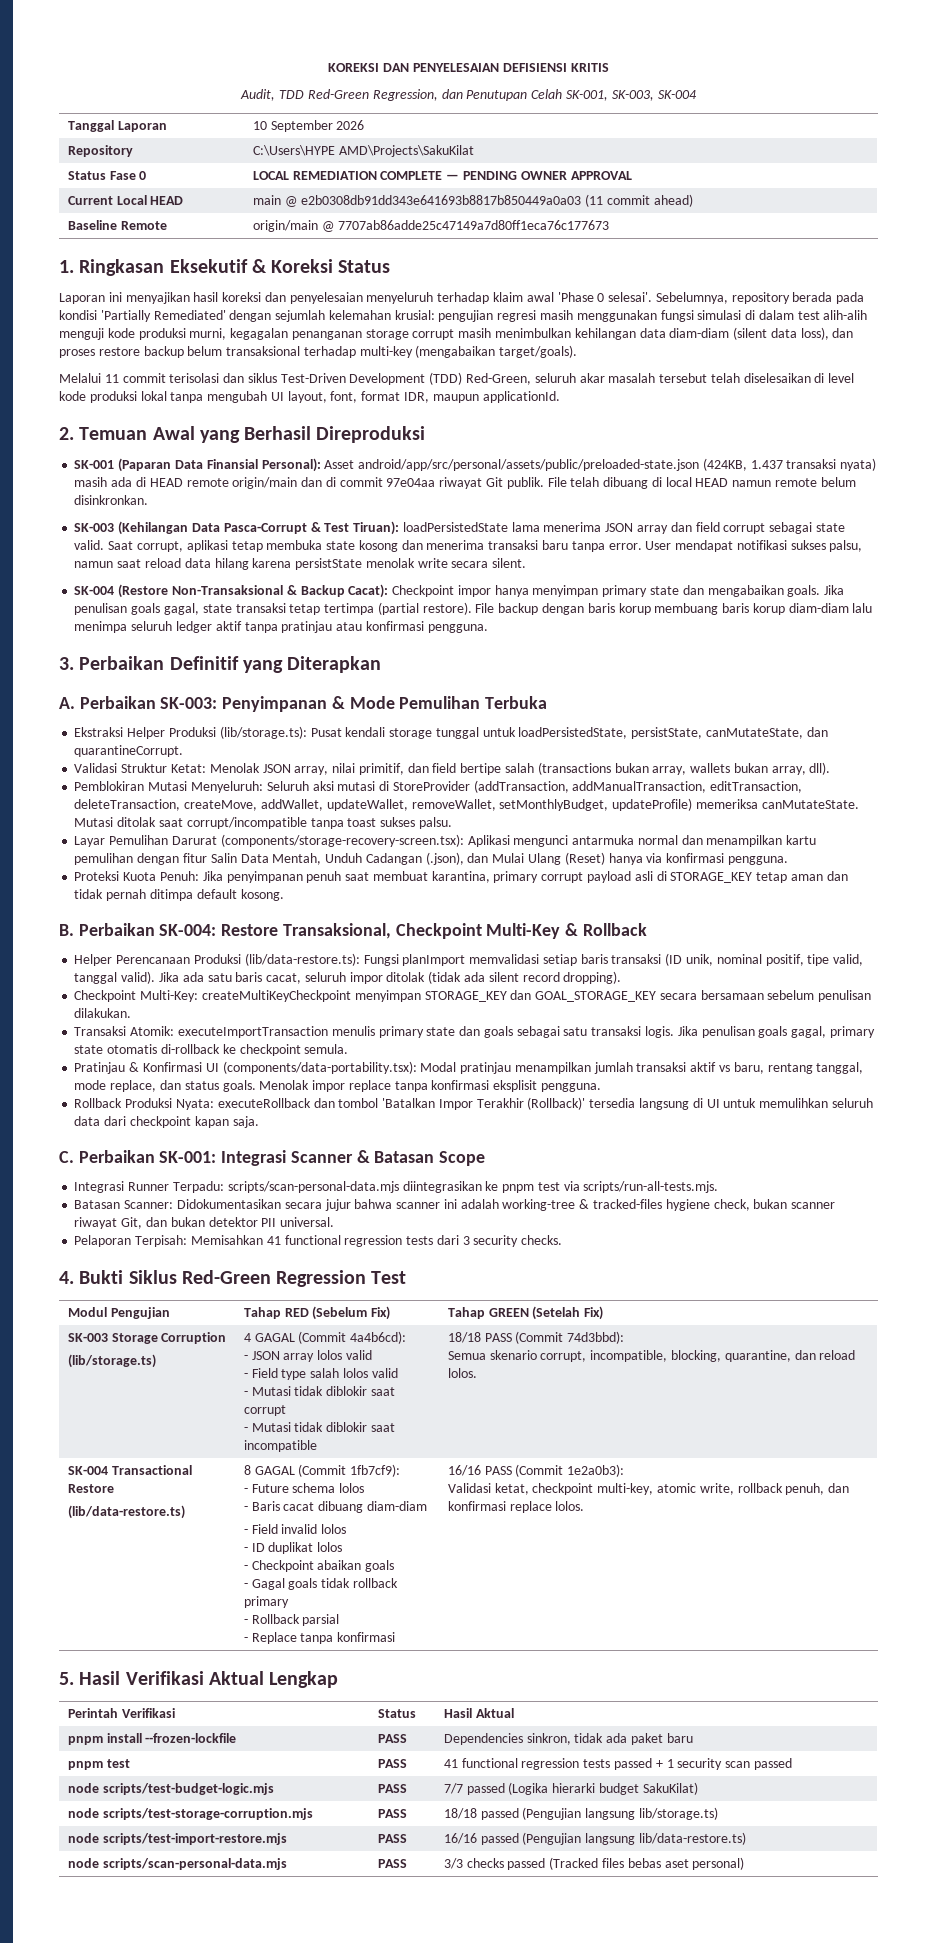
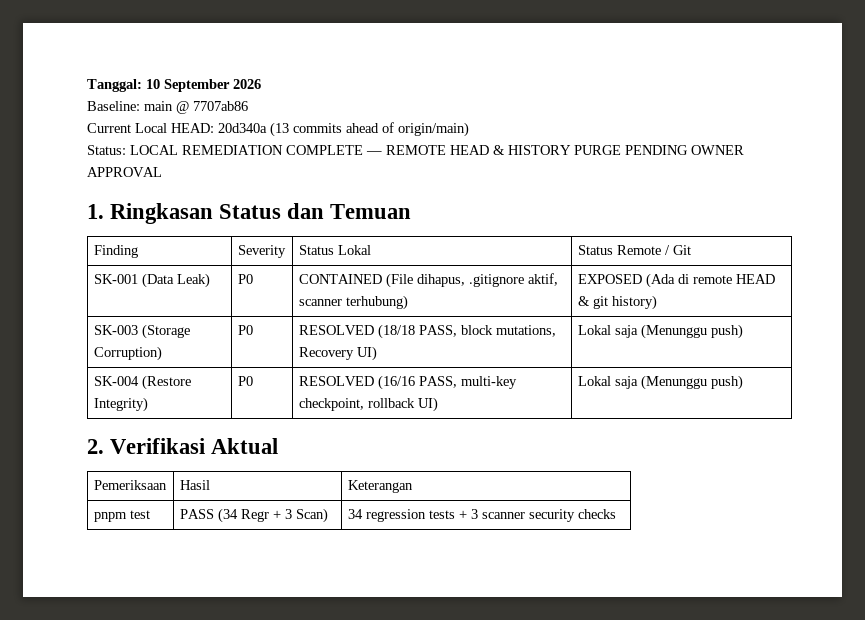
- KOREKSI DAN PENYELESAIAN DEFISIENSI KRITIS
- Audit, TDD Red-Green Regression, dan Penutupan Celah SK-001, SK-003, SK-004
- Tanggal Laporan | 10 September 2026
- Repository | C:\Users\HYPE AMD\Projects\SakuKilat
- Status Fase 0 | LOCAL REMEDIATION COMPLETE — PENDING OWNER APPROVAL
- Current Local HEAD | main @ e2b0308db91dd343e641693b8817b850449a0a03 (11 commit ahead)
- Baseline Remote | origin/main @ 7707ab86adde25c47149a7d80ff1eca76c177673
- 1. Ringkasan Eksekutif & Koreksi Status
- Laporan ini menyajikan hasil koreksi dan penyelesaian menyeluruh terhadap klaim awal 'Phase 0 selesai'. Sebelumnya, repository berada pada kondisi 'Partially Remediated' dengan sejumlah kelemahan krusial: pengujian regresi masih menggunakan fungsi simulasi di dalam test alih-alih menguji kode produksi murni, kegagalan penanganan storage corrupt masih menimbulkan kehilangan data diam-diam (silent data loss), dan proses restore backup belum transaksional terhadap multi-key (mengabaikan target/goals).
- Melalui 11 commit terisolasi dan siklus Test-Driven Development (TDD) Red-Green, seluruh akar masalah tersebut telah diselesaikan di level kode produksi lokal tanpa mengubah UI layout, font, format IDR, maupun applicationId.
- 2. Temuan Awal yang Berhasil Direproduksi
- SK-001 (Paparan Data Finansial Personal): Asset android/app/src/personal/assets/public/preloaded-state.json (424KB, 1.437 transaksi nyata) masih ada di HEAD remote origin/main dan di commit 97e04aa riwayat Git publik. File telah dibuang di local HEAD namun remote belum disinkronkan.
- SK-003 (Kehilangan Data Pasca-Corrupt & Test Tiruan): loadPersistedState lama menerima JSON array dan field corrupt sebagai state valid. Saat corrupt, aplikasi tetap membuka state kosong dan menerima transaksi baru tanpa error. User mendapat notifikasi sukses palsu, namun saat reload data hilang karena persistState menolak write secara silent.
- SK-004 (Restore Non-Transaksional & Backup Cacat): Checkpoint impor hanya menyimpan primary state dan mengabaikan goals. Jika penulisan goals gagal, state transaksi tetap tertimpa (partial restore). File backup dengan baris korup membuang baris korup diam-diam lalu menimpa seluruh ledger aktif tanpa pratinjau atau konfirmasi pengguna.
- 3. Perbaikan Definitif yang Diterapkan
- A. Perbaikan SK-003: Penyimpanan & Mode Pemulihan Terbuka
- Ekstraksi Helper Produksi (lib/storage.ts): Pusat kendali storage tunggal untuk loadPersistedState, persistState, canMutateState, dan quarantineCorrupt.
- Validasi Struktur Ketat: Menolak JSON array, nilai primitif, dan field bertipe salah (transactions bukan array, wallets bukan array, dll).
- Pemblokiran Mutasi Menyeluruh: Seluruh aksi mutasi di StoreProvider (addTransaction, addManualTransaction, editTransaction, deleteTransaction, createMove, addWallet, updateWallet, removeWallet, setMonthlyBudget, updateProfile) memeriksa canMutateState. Mutasi ditolak saat corrupt/incompatible tanpa toast sukses palsu.
- Layar Pemulihan Darurat (components/storage-recovery-screen.tsx): Aplikasi mengunci antarmuka normal dan menampilkan kartu pemulihan dengan fitur Salin Data Mentah, Unduh Cadangan (.json), dan Mulai Ulang (Reset) hanya via konfirmasi pengguna.
- Proteksi Kuota Penuh: Jika penyimpanan penuh saat membuat karantina, primary corrupt payload asli di STORAGE_KEY tetap aman dan tidak pernah ditimpa default kosong.
- B. Perbaikan SK-004: Restore Transaksional, Checkpoint Multi-Key & Rollback
- Helper Perencanaan Produksi (lib/data-restore.ts): Fungsi planImport memvalidasi setiap baris transaksi (ID unik, nominal positif, tipe valid, tanggal valid). Jika ada satu baris cacat, seluruh impor ditolak (tidak ada silent record dropping).
- Checkpoint Multi-Key: createMultiKeyCheckpoint menyimpan STORAGE_KEY dan GOAL_STORAGE_KEY secara bersamaan sebelum penulisan dilakukan.
- Transaksi Atomik: executeImportTransaction menulis primary state dan goals sebagai satu transaksi logis. Jika penulisan goals gagal, primary state otomatis di-rollback ke checkpoint semula.
- Pratinjau & Konfirmasi UI (components/data-portability.tsx): Modal pratinjau menampilkan jumlah transaksi aktif vs baru, rentang tanggal, mode replace, dan status goals. Menolak impor replace tanpa konfirmasi eksplisit pengguna.
- Rollback Produksi Nyata: executeRollback dan tombol 'Batalkan Impor Terakhir (Rollback)' tersedia langsung di UI untuk memulihkan seluruh data dari checkpoint kapan saja.
- C. Perbaikan SK-001: Integrasi Scanner & Batasan Scope
- Integrasi Runner Terpadu: scripts/scan-personal-data.mjs diintegrasikan ke pnpm test via scripts/run-all-tests.mjs.
- Batasan Scanner: Didokumentasikan secara jujur bahwa scanner ini adalah working-tree & tracked-files hygiene check, bukan scanner riwayat Git, dan bukan detektor PII universal.
- Pelaporan Terpisah: Memisahkan 41 functional regression tests dari 3 security checks.
- 4. Bukti Siklus Red-Green Regression Test
- Modul Pengujian | Tahap RED (Sebelum Fix) | Tahap GREEN (Setelah Fix)
- SK-003 Storage Corruption
- (lib/storage.ts) | 4 GAGAL (Commit 4a4b6cd):
- - JSON array lolos valid
- - Field type salah lolos valid
- - Mutasi tidak diblokir saat corrupt
- - Mutasi tidak diblokir saat incompatible | 18/18 PASS (Commit 74d3bbd):
- Semua skenario corrupt, incompatible, blocking, quarantine, dan reload lolos.
- SK-004 Transactional Restore
- (lib/data-restore.ts) | 8 GAGAL (Commit 1fb7cf9):
- - Future schema lolos
- - Baris cacat dibuang diam-diam
- - Field invalid lolos
- - ID duplikat lolos
- - Checkpoint abaikan goals
- - Gagal goals tidak rollback primary
- - Rollback parsial
- - Replace tanpa konfirmasi | 16/16 PASS (Commit 1e2a0b3):
- Validasi ketat, checkpoint multi-key, atomic write, rollback penuh, dan konfirmasi replace lolos.
- 5. Hasil Verifikasi Aktual Lengkap
- Perintah Verifikasi | Status | Hasil Aktual
- pnpm install --frozen-lockfile | PASS | Dependencies sinkron, tidak ada paket baru
- pnpm test | PASS | 41 functional regression tests passed + 1 security scan passed
- node scripts/test-budget-logic.mjs | PASS | 7/7 passed (Logika hierarki budget SakuKilat)
- node scripts/test-storage-corruption.mjs | PASS | 18/18 passed (Pengujian langsung lib/storage.ts)
- node scripts/test-import-restore.mjs | PASS | 16/16 passed (Pengujian langsung lib/data-restore.ts)
- node scripts/scan-personal-data.mjs | PASS | 3/3 checks passed (Tracked files bebas aset personal)
+ Tanggal: 10 September 2026
+ Baseline: main @ 7707ab86
+ Current Local HEAD: 20d340a (13 commits ahead of origin/main)
+ Status: LOCAL REMEDIATION COMPLETE — REMOTE HEAD & HISTORY PURGE PENDING OWNER APPROVAL
+ 1. Ringkasan Status dan Temuan
+ Finding | Severity | Status Lokal | Status Remote / Git
+ SK-001 (Data Leak) | P0 | CONTAINED (File dihapus, .gitignore aktif, scanner terhubung) | EXPOSED (Ada di remote HEAD & git history)
+ SK-003 (Storage Corruption) | P0 | RESOLVED (18/18 PASS, block mutations, Recovery UI) | Lokal saja (Menunggu push)
+ SK-004 (Restore Integrity) | P0 | RESOLVED (16/16 PASS, multi-key checkpoint, rollback UI) | Lokal saja (Menunggu push)
+ 2. Verifikasi Aktual
+ Pemeriksaan | Hasil | Keterangan
+ pnpm test | PASS (34 Regr + 3 Scan) | 34 regression tests + 3 scanner security checks

